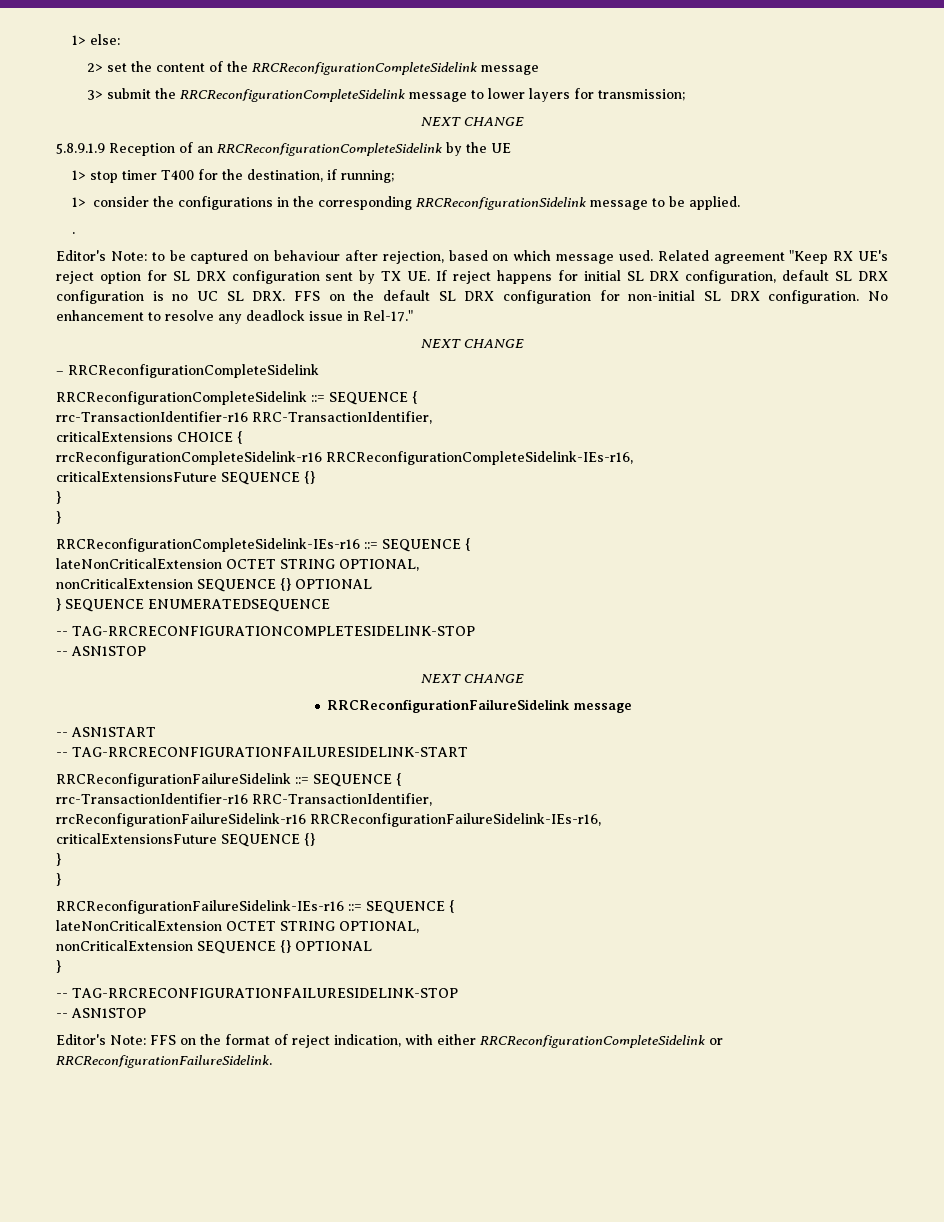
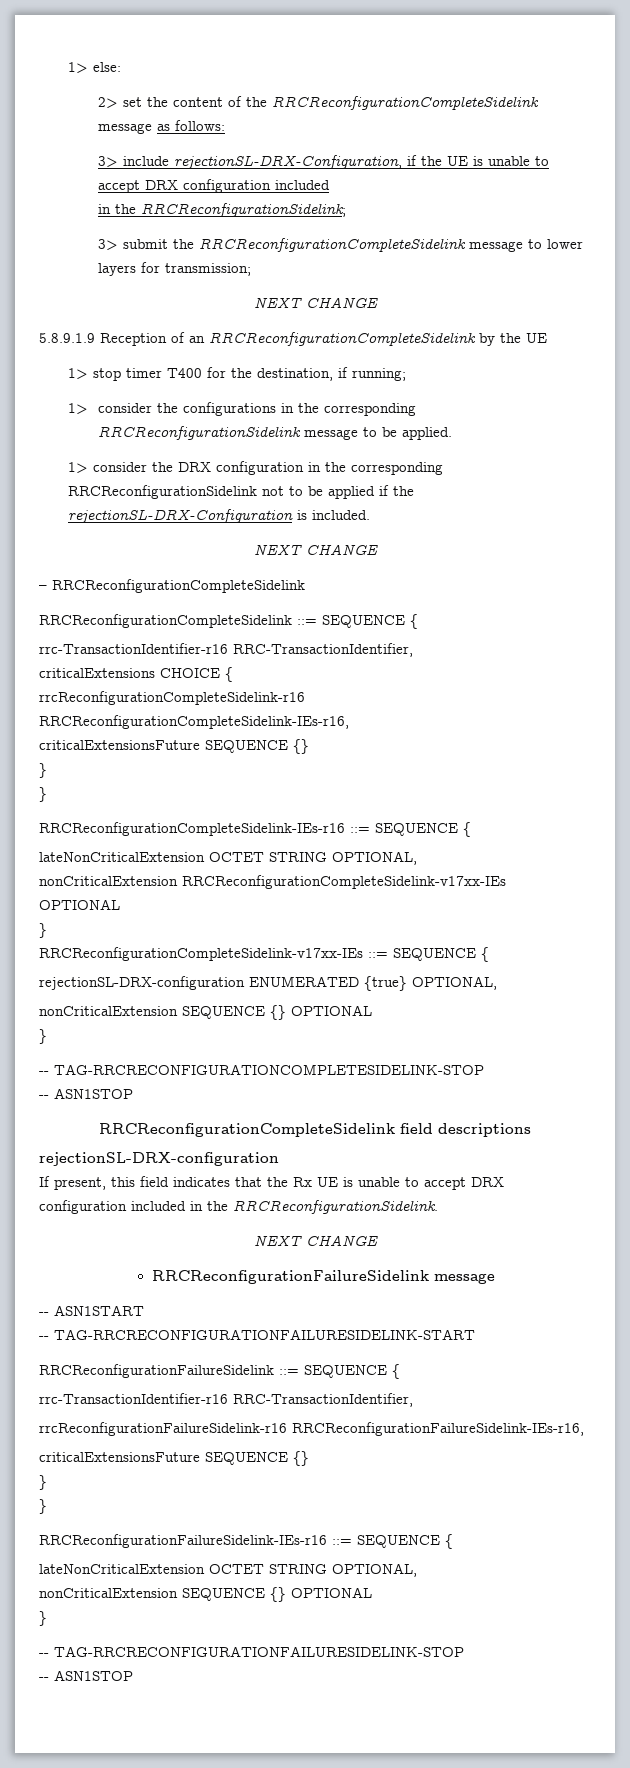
- 2> set the content of the RRCReconfigurationCompleteSidelink message
+ 2> set the content of the RRCReconfigurationCompleteSidelink message as follows:
+ 3> include rejectionSL-DRX-Configuration, if the UE is unable to accept DRX configuration included
+ in the RRCReconfigurationSidelink;
- .
- Editor's Note: to be captured on behaviour after rejection, based on which message used. Related agreement "Keep RX UE's reject option for SL DRX configuration sent by TX UE. If reject happens for initial SL DRX configuration, default SL DRX configuration is no UC SL DRX. FFS on the default SL DRX configuration for non-initial SL DRX configuration. No enhancement to resolve any deadlock issue in Rel-17."
+ 1> consider the DRX configuration in the corresponding RRCReconfigurationSidelink not to be applied if the rejectionSL-DRX-Configuration is included.
  RRCReconfigurationCompleteSidelink-IEs-r16 ::= SEQUENCE {
  lateNonCriticalExtension OCTET STRING OPTIONAL,
+ nonCriticalExtension RRCReconfigurationCompleteSidelink-v17xx-IEs OPTIONAL
+ }
+ RRCReconfigurationCompleteSidelink-v17xx-IEs ::= SEQUENCE {
+ rejectionSL-DRX-configuration ENUMERATED {true} OPTIONAL,
  nonCriticalExtension SEQUENCE {} OPTIONAL
- } SEQUENCE ENUMERATEDSEQUENCE
+ }
+ RRCReconfigurationCompleteSidelink field descriptions
+ rejectionSL-DRX-configuration
+ If present, this field indicates that the Rx UE is unable to accept DRX configuration included in the RRCReconfigurationSidelink.
- Editor's Note: FFS on the format of reject indication, with either RRCReconfigurationCompleteSidelink or RRCReconfigurationFailureSidelink.

